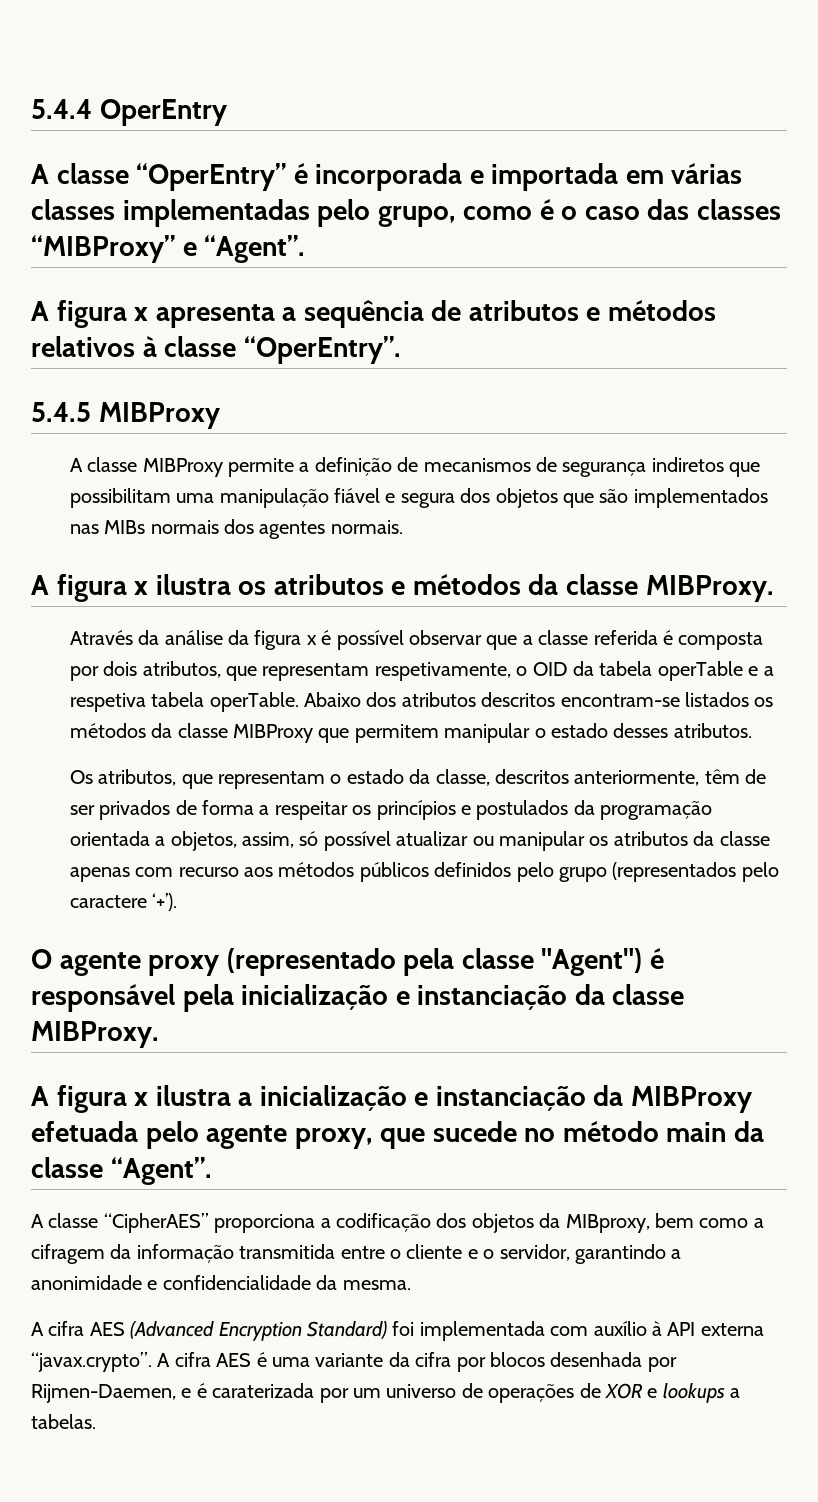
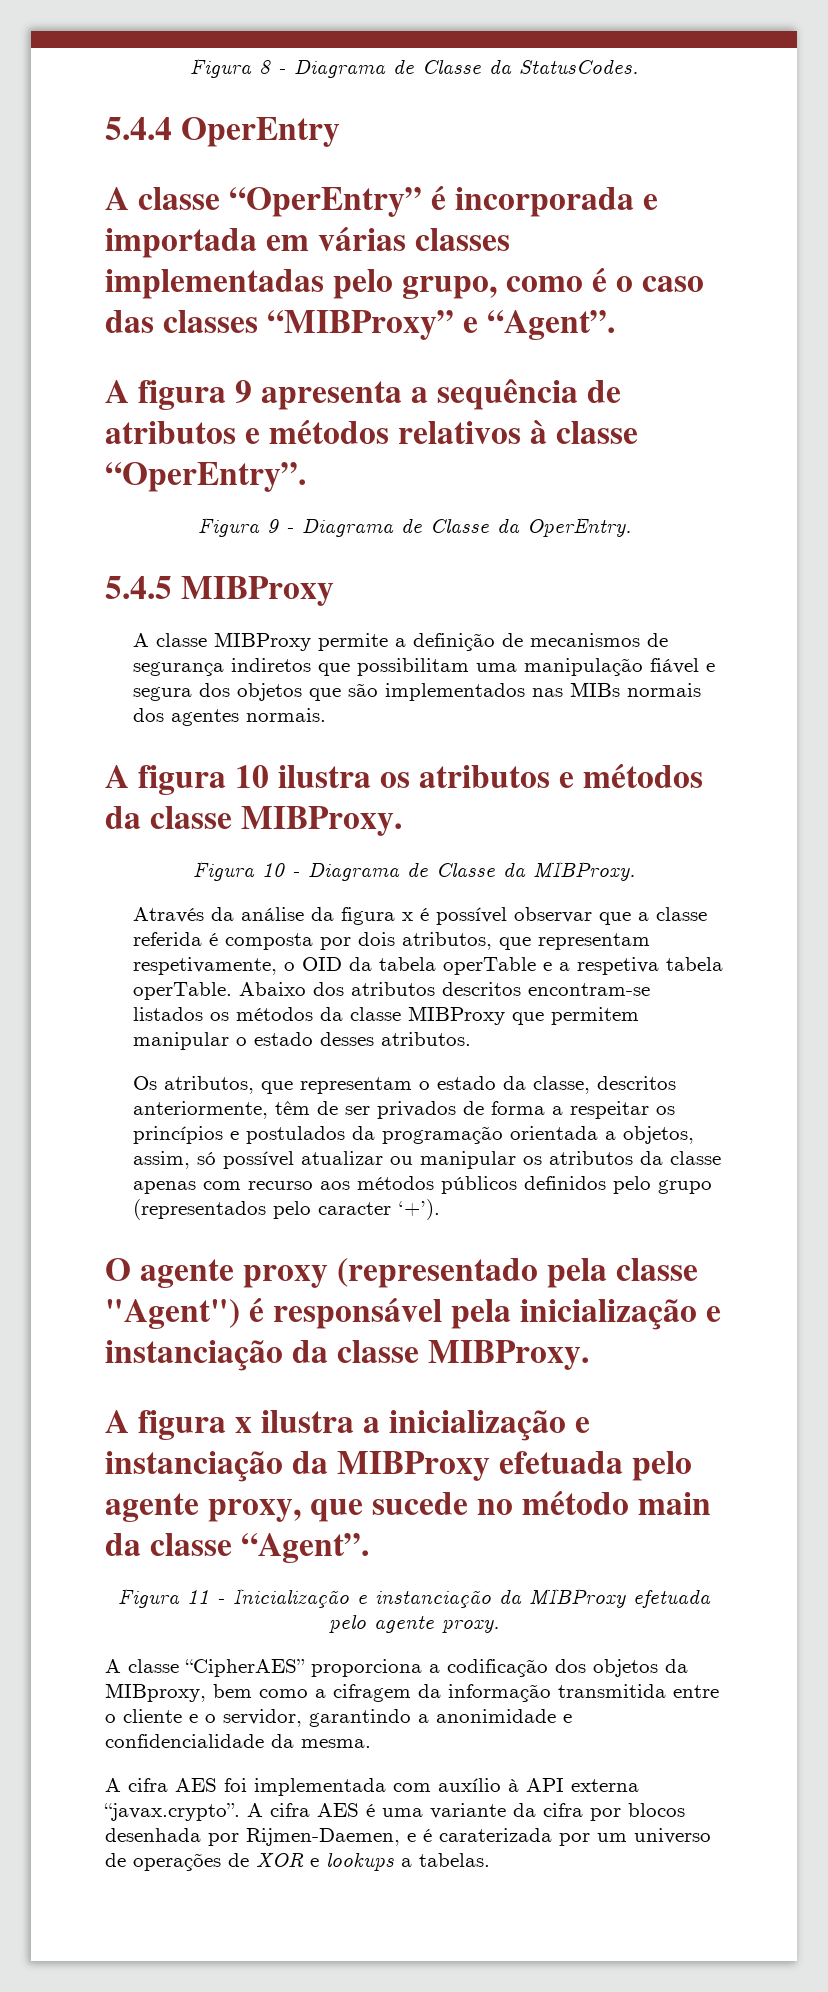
+ Figura 8 - Diagrama de Classe da StatusCodes.
- A figura x apresenta a sequência de atributos e métodos relativos à classe “OperEntry”.
+ A figura 9 apresenta a sequência de atributos e métodos relativos à classe “OperEntry”.
+ Figura 9 - Diagrama de Classe da OperEntry.
- A figura x ilustra os atributos e métodos da classe MIBProxy.
+ A figura 10 ilustra os atributos e métodos da classe MIBProxy.
+ Figura 10 - Diagrama de Classe da MIBProxy.
- Os atributos, que representam o estado da classe, descritos anteriormente, têm de ser privados de forma a respeitar os princípios e postulados da programação orientada a objetos, assim, só possível atualizar ou manipular os atributos da classe apenas com recurso aos métodos públicos definidos pelo grupo (representados pelo caractere ‘+’).
+ Os atributos, que representam o estado da classe, descritos anteriormente, têm de ser privados de forma a respeitar os princípios e postulados da programação orientada a objetos, assim, só possível atualizar ou manipular os atributos da classe apenas com recurso aos métodos públicos definidos pelo grupo (representados pelo caracter ‘+’).
+ Figura 11 - Inicialização e instanciação da MIBProxy efetuada pelo agente proxy.
- A cifra AES (Advanced Encryption Standard) foi implementada com auxílio à API externa “javax.crypto”. A cifra AES é uma variante da cifra por blocos desenhada por Rijmen-Daemen, e é caraterizada por um universo de operações de XOR e lookups a tabelas.
+ A cifra AES foi implementada com auxílio à API externa “javax.crypto”. A cifra AES é uma variante da cifra por blocos desenhada por Rijmen-Daemen, e é caraterizada por um universo de operações de XOR e lookups a tabelas.

